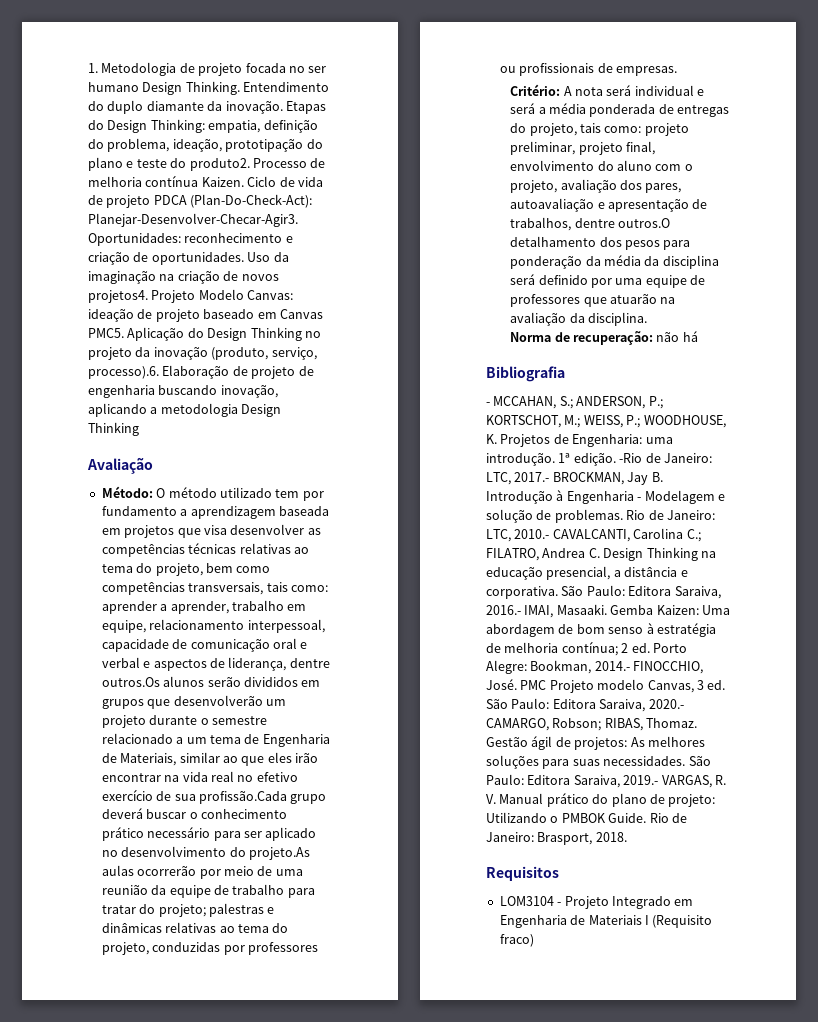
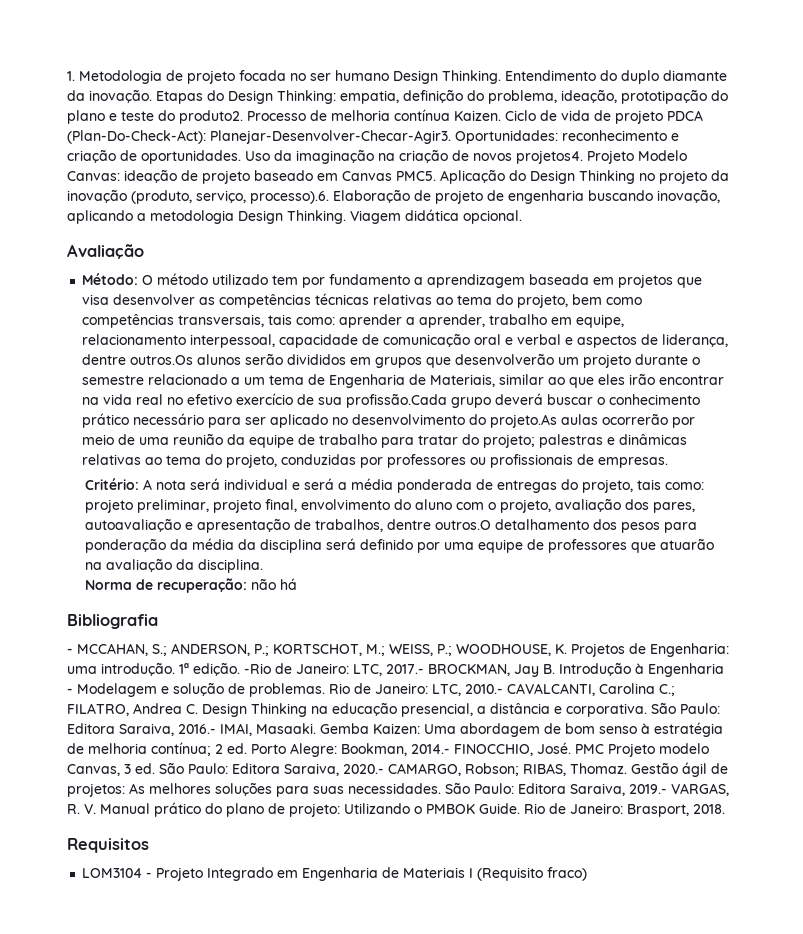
- Aplicação do Design Thinking no projeto da inovação (produto, serviço, processo).6. Elaboração de projeto de engenharia buscando inovação, aplicando a metodologia Design Thinking
+ Aplicação do Design Thinking no projeto da inovação (produto, serviço, processo).6. Elaboração de projeto de engenharia buscando inovação, aplicando a metodologia Design Thinking. Viagem didática opcional.

